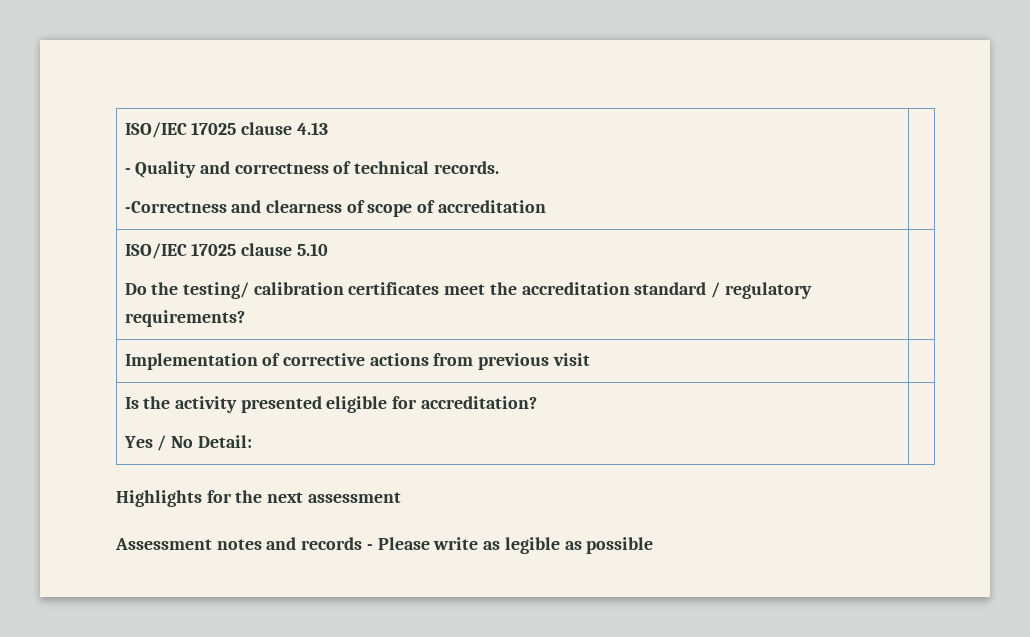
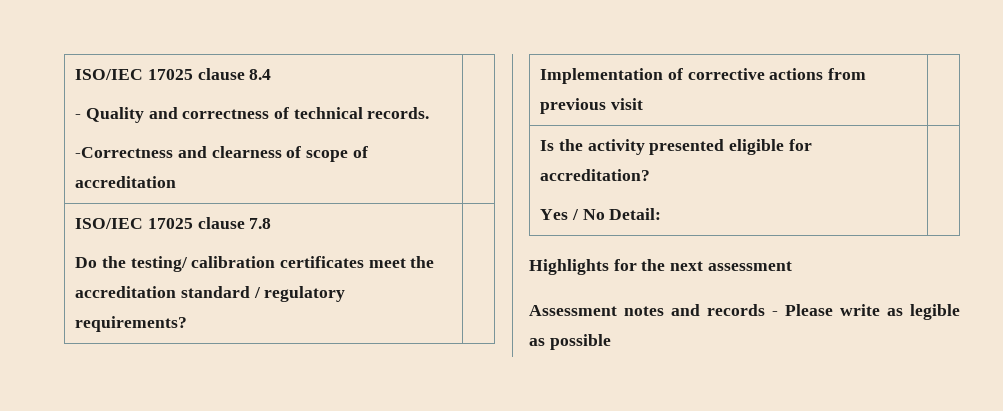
- ISO/IEC 17025 clause 4.13
+ ISO/IEC 17025 clause 8.4
- ISO/IEC 17025 clause 5.10
+ ISO/IEC 17025 clause 7.8

